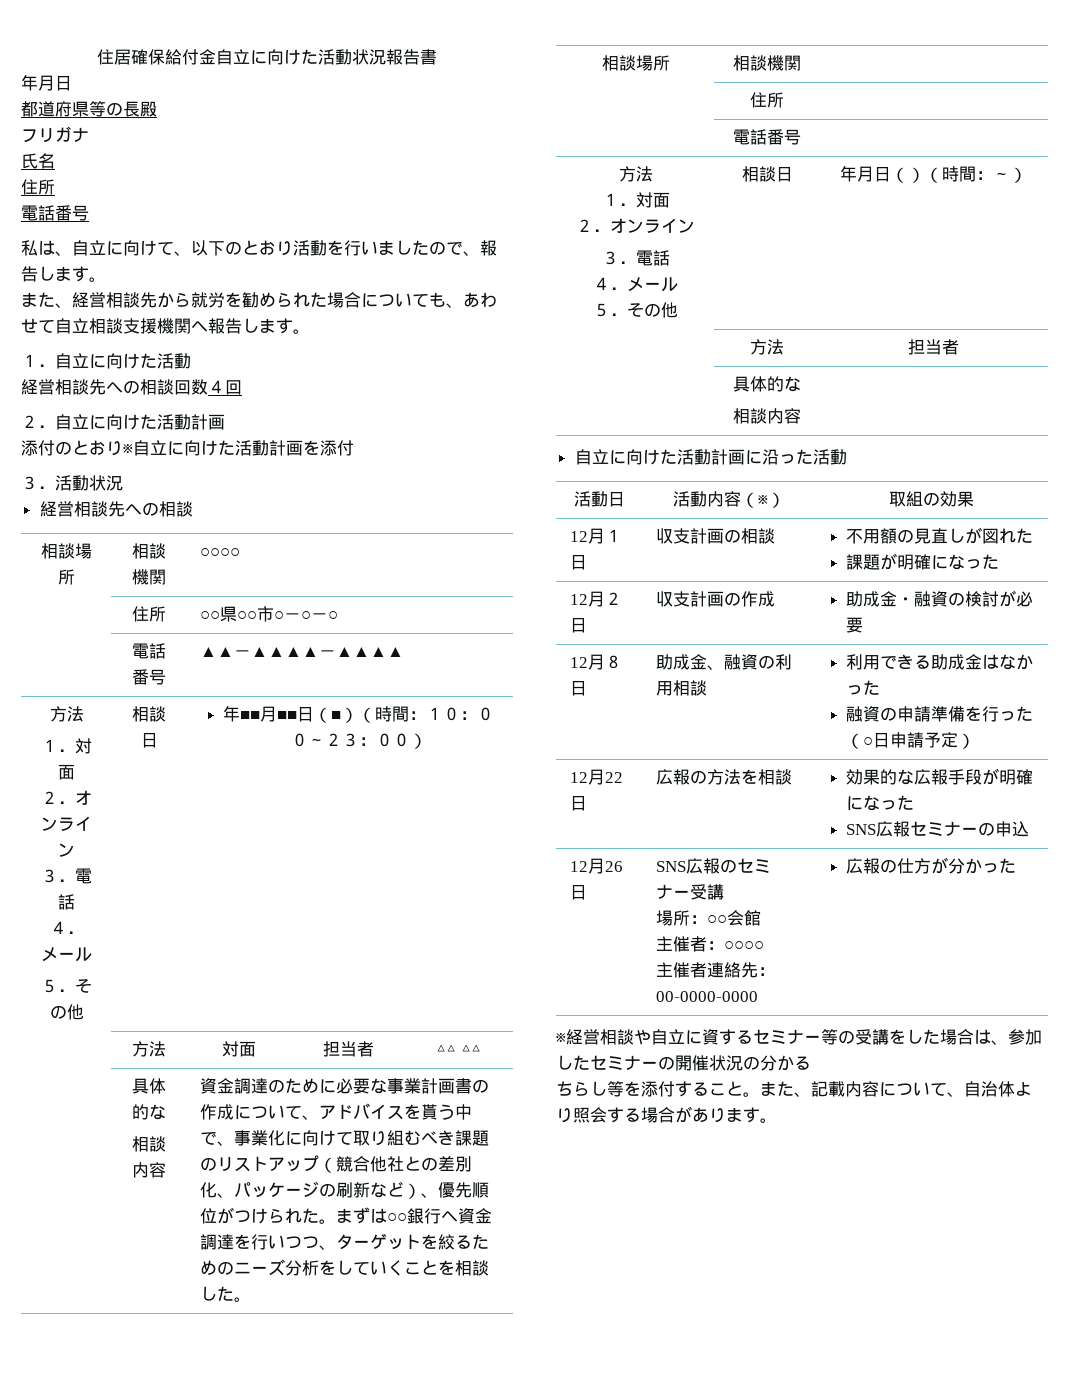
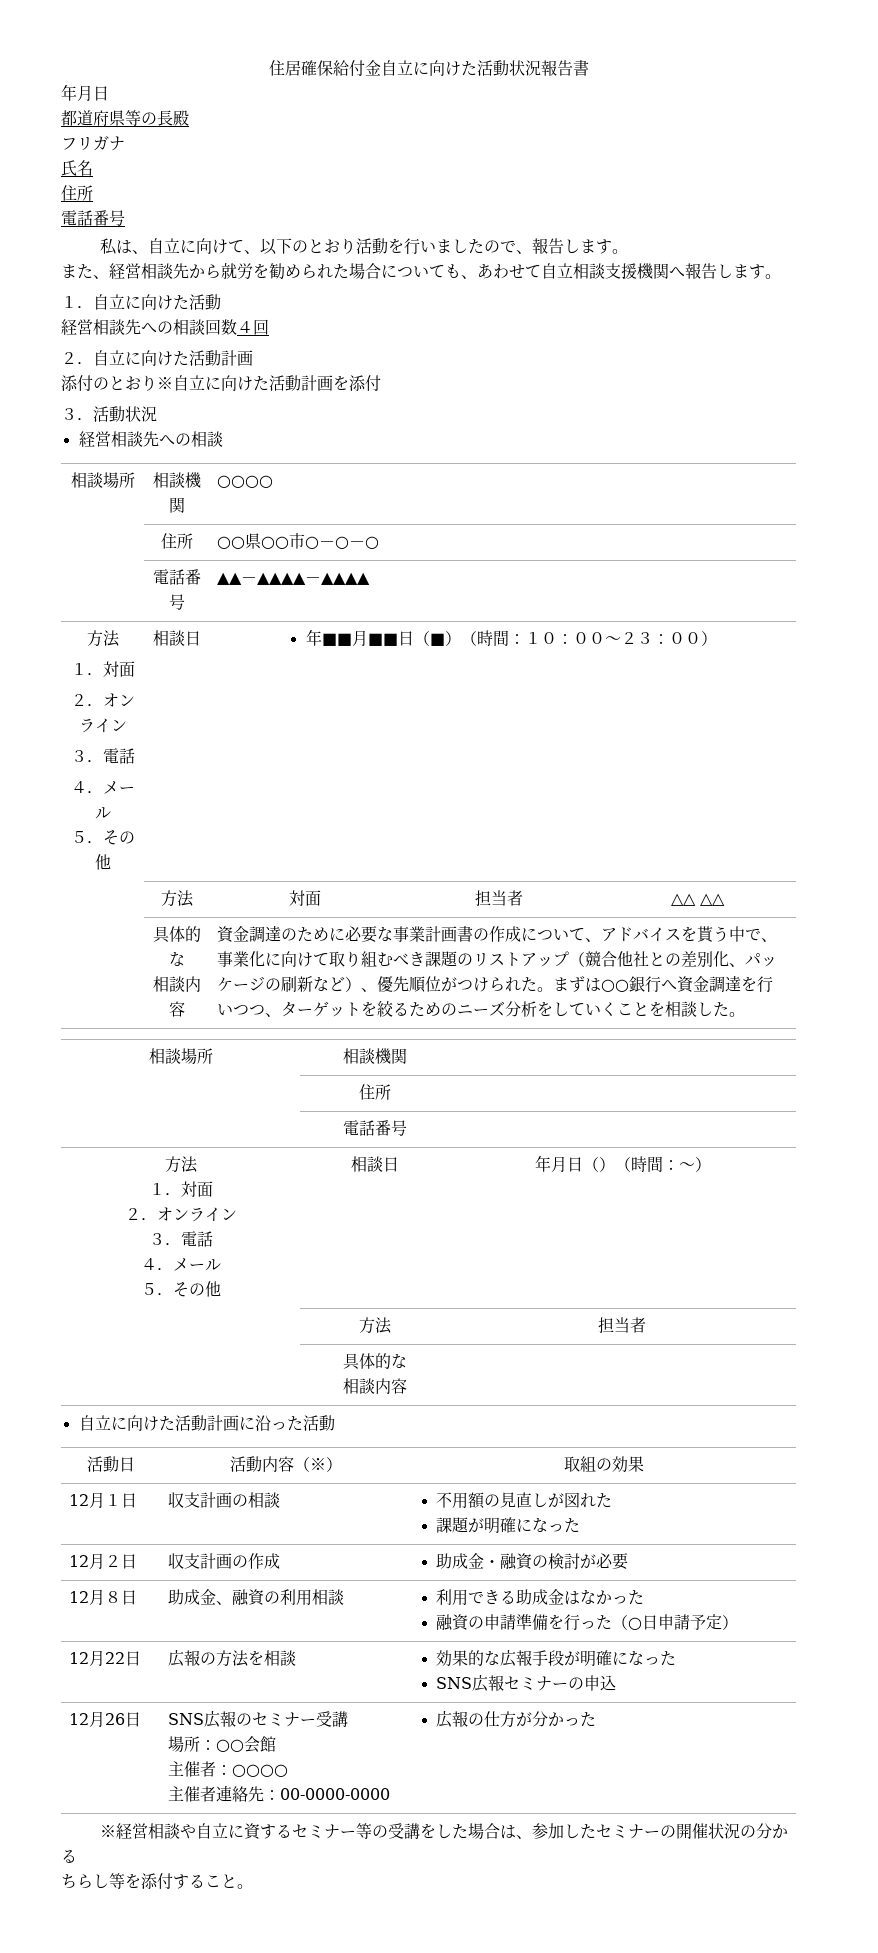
- また、記載内容について、自治体より照会する場合があります。

